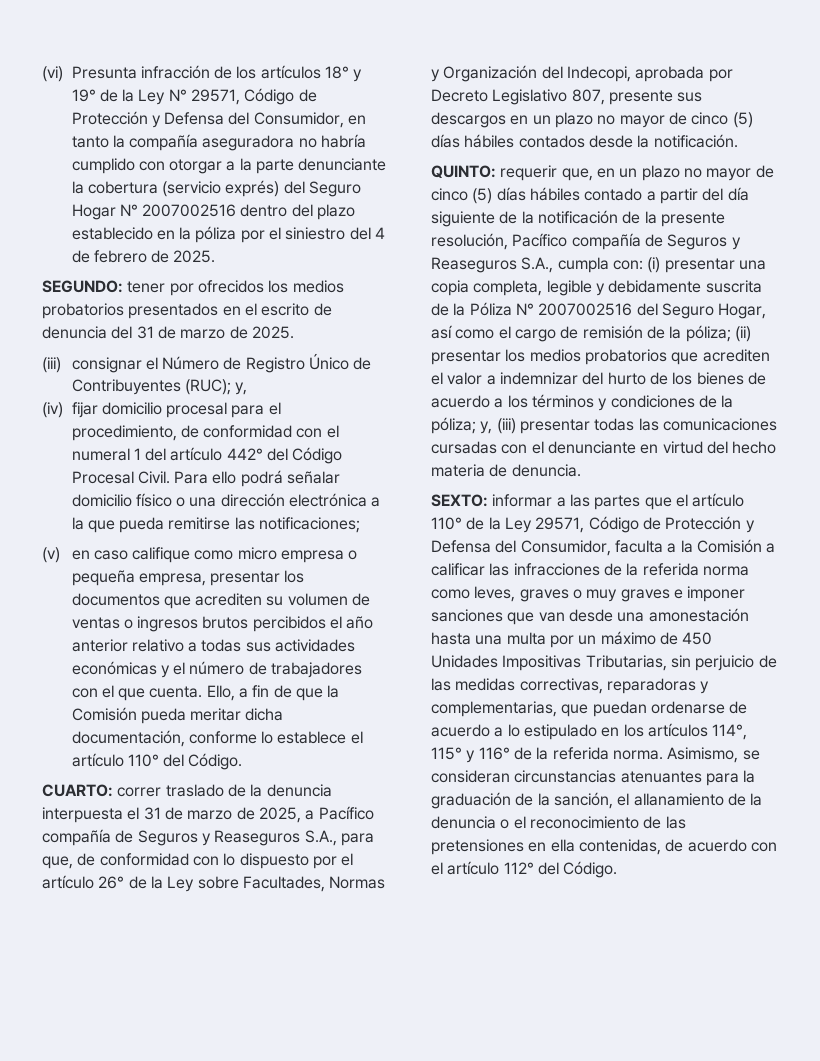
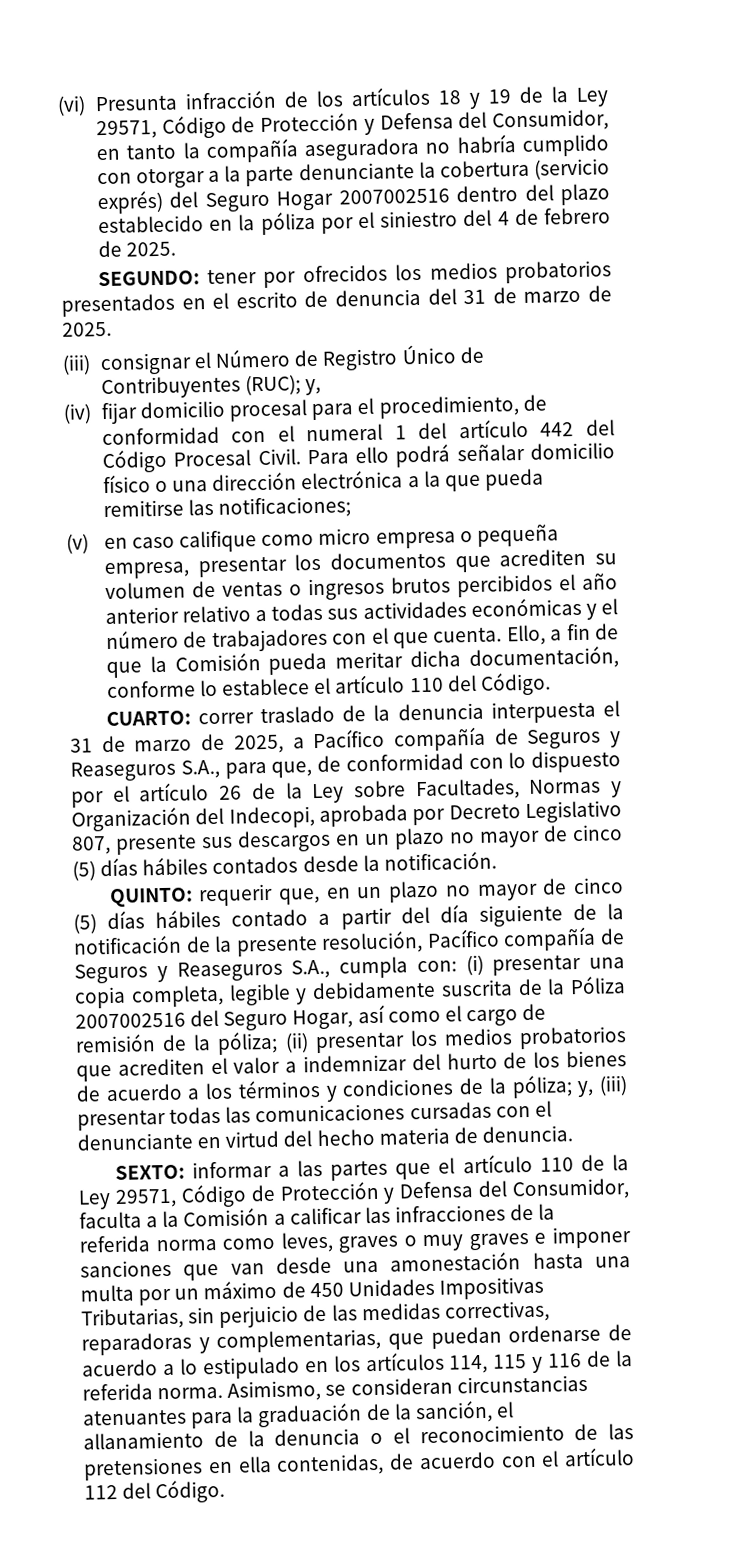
- (vi) Presunta infracción de los artículos 18° y 19° de la Ley N° 29571, Código de Protección y Defensa del Consumidor, en tanto la compañía aseguradora no habría cumplido con otorgar a la parte denunciante la cobertura (servicio exprés) del Seguro Hogar N° 2007002516 dentro del plazo establecido en la póliza por el siniestro del 4 de febrero de 2025.
+ (vi) Presunta infracción de los artículos 18 y 19 de la Ley 29571, Código de Protección y Defensa del Consumidor, en tanto la compañía aseguradora no habría cumplido con otorgar a la parte denunciante la cobertura (servicio exprés) del Seguro Hogar 2007002516 dentro del plazo establecido en la póliza por el siniestro del 4 de febrero de 2025.
- (iv) fijar domicilio procesal para el procedimiento, de conformidad con el numeral 1 del artículo 442° del Código Procesal Civil.
+ (iv) fijar domicilio procesal para el procedimiento, de conformidad con el numeral 1 del artículo 442 del Código Procesal Civil.
- Ello, a fin de que la Comisión pueda meritar dicha documentación, conforme lo establece el artículo 110° del Código.
+ Ello, a fin de que la Comisión pueda meritar dicha documentación, conforme lo establece el artículo 110 del Código.
- correr traslado de la denuncia interpuesta el 31 de marzo de 2025, a Pacífico compañía de Seguros y Reaseguros S.A., para que, de conformidad con lo dispuesto por el artículo 26° de la Ley sobre Facultades, Normas y Organización del Indecopi, aprobada por Decreto Legislativo 807, presente sus descargos en un plazo no mayor de cinco (5) días hábiles contados desde la notificación.
+ correr traslado de la denuncia interpuesta el 31 de marzo de 2025, a Pacífico compañía de Seguros y Reaseguros S.A., para que, de conformidad con lo dispuesto por el artículo 26 de la Ley sobre Facultades, Normas y Organización del Indecopi, aprobada por Decreto Legislativo 807, presente sus descargos en un plazo no mayor de cinco (5) días hábiles contados desde la notificación.
- (i) presentar una copia completa, legible y debidamente suscrita de la Póliza N° 2007002516 del Seguro Hogar, así como el cargo de remisión de la póliza;
+ (i) presentar una copia completa, legible y debidamente suscrita de la Póliza 2007002516 del Seguro Hogar, así como el cargo de remisión de la póliza;
- informar a las partes que el artículo 110° de la Ley 29571, Código de Protección y Defensa del Consumidor, faculta a la Comisión a calificar las infracciones de la referida norma como leves, graves o muy graves e imponer sanciones que van desde una amonestación hasta una multa por un máximo de 450 Unidades Impositivas Tributarias, sin perjuicio de las medidas correctivas, reparadoras y complementarias, que puedan ordenarse de acuerdo a lo estipulado en los artículos 114°, 115° y 116° de la referida norma.
+ informar a las partes que el artículo 110 de la Ley 29571, Código de Protección y Defensa del Consumidor, faculta a la Comisión a calificar las infracciones de la referida norma como leves, graves o muy graves e imponer sanciones que van desde una amonestación hasta una multa por un máximo de 450 Unidades Impositivas Tributarias, sin perjuicio de las medidas correctivas, reparadoras y complementarias, que puedan ordenarse de acuerdo a lo estipulado en los artículos 114, 115 y 116 de la referida norma.
- Asimismo, se consideran circunstancias atenuantes para la graduación de la sanción, el allanamiento de la denuncia o el reconocimiento de las pretensiones en ella contenidas, de acuerdo con el artículo 112° del Código.
+ Asimismo, se consideran circunstancias atenuantes para la graduación de la sanción, el allanamiento de la denuncia o el reconocimiento de las pretensiones en ella contenidas, de acuerdo con el artículo 112 del Código.

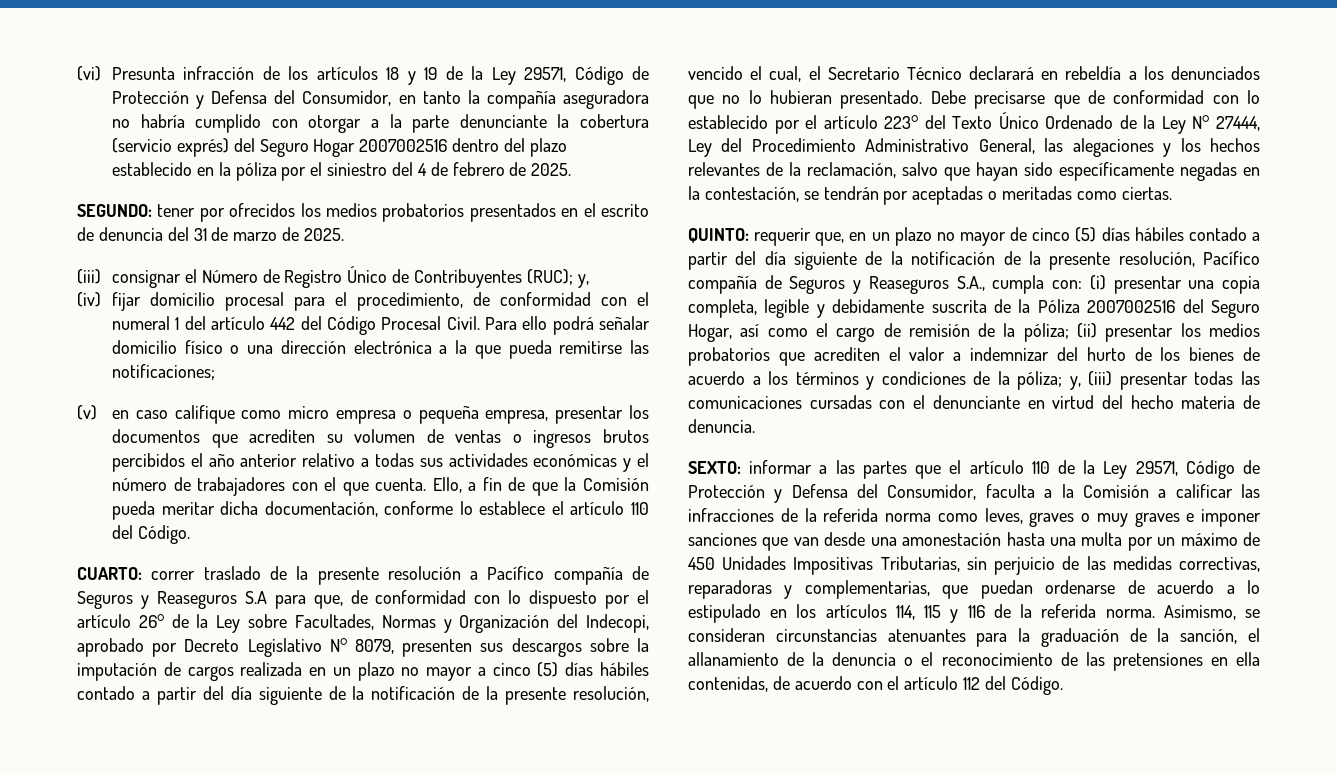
- CUARTO: correr traslado de la denuncia interpuesta el 31 de marzo de 2025, a Pacífico compañía de Seguros y Reaseguros S.A., para que, de conformidad con lo dispuesto por el artículo 26 de la Ley sobre Facultades, Normas y Organización del Indecopi, aprobada por Decreto Legislativo 807, presente sus descargos en un plazo no mayor de cinco (5) días hábiles contados desde la notificación.
+ CUARTO: correr traslado de la presente resolución a Pacífico compañía de Seguros y Reaseguros S.A para que, de conformidad con lo dispuesto por el artículo 26° de la Ley sobre Facultades, Normas y Organización del Indecopi, aprobado por Decreto Legislativo N° 8079, presenten sus descargos sobre la imputación de cargos realizada en un plazo no mayor a cinco (5) días hábiles contado a partir del día siguiente de la notificación de la presente resolución, vencido el cual, el Secretario Técnico declarará en rebeldía a los denunciados que no lo hubieran presentado. Debe precisarse que de conformidad con lo establecido por el artículo 223° del Texto Único Ordenado de la Ley N° 27444, Ley del Procedimiento Administrativo General, las alegaciones y los hechos relevantes de la reclamación, salvo que hayan sido específicamente negadas en la contestación, se tendrán por aceptadas o meritadas como ciertas.

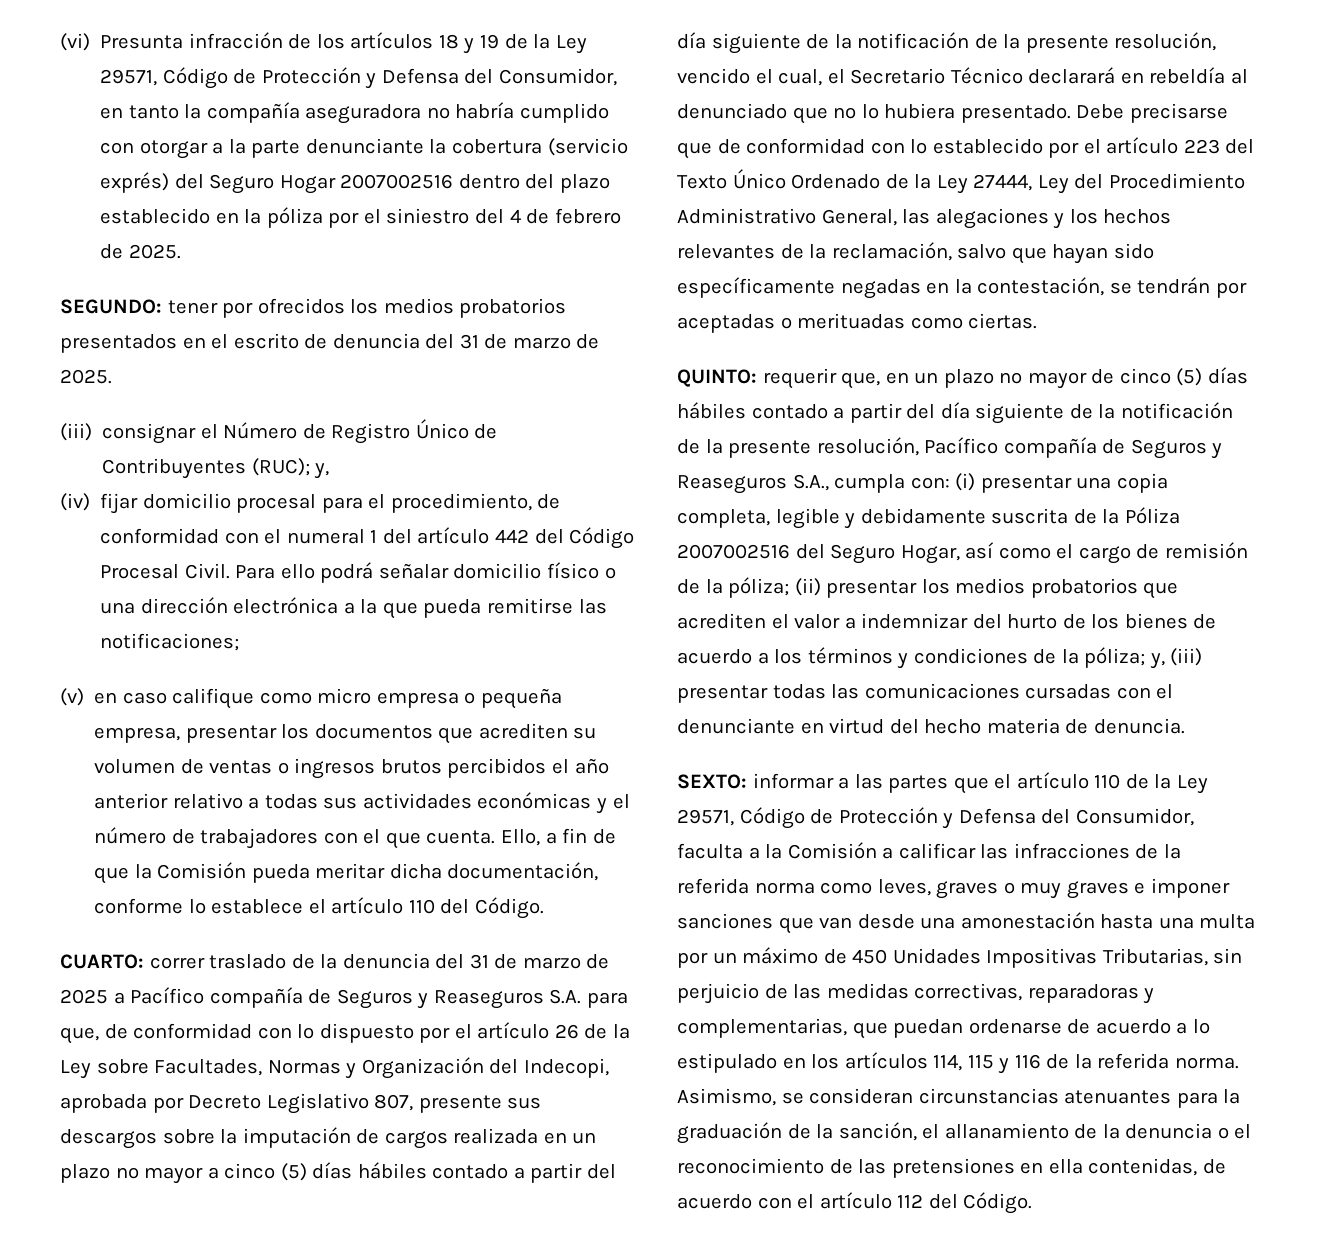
- correr traslado de la presente resolución a Pacífico compañía de Seguros y Reaseguros S.A para que, de conformidad con lo dispuesto por el artículo 26° de la Ley sobre Facultades, Normas y Organización del Indecopi, aprobado por Decreto Legislativo N° 8079, presenten sus descargos sobre la imputación de cargos realizada en un plazo no mayor a cinco (5) días hábiles contado a partir del día siguiente de la notificación de la presente resolución, vencido el cual, el Secretario Técnico declarará en rebeldía a los denunciados que no lo hubieran presentado.
+ correr traslado de la denuncia del 31 de marzo de 2025 a Pacífico compañía de Seguros y Reaseguros S.A. para que, de conformidad con lo dispuesto por el artículo 26 de la Ley sobre Facultades, Normas y Organización del Indecopi, aprobada por Decreto Legislativo 807, presente sus descargos sobre la imputación de cargos realizada en un plazo no mayor a cinco (5) días hábiles contado a partir del día siguiente de la notificación de la presente resolución, vencido el cual, el Secretario Técnico declarará en rebeldía al denunciado que no lo hubiera presentado.
- Debe precisarse que de conformidad con lo establecido por el artículo 223° del Texto Único Ordenado de la Ley N° 27444, Ley del Procedimiento Administrativo General, las alegaciones y los hechos relevantes de la reclamación, salvo que hayan sido específicamente negadas en la contestación, se tendrán por aceptadas o meritadas como ciertas.
+ Debe precisarse que de conformidad con lo establecido por el artículo 223 del Texto Único Ordenado de la Ley 27444, Ley del Procedimiento Administrativo General, las alegaciones y los hechos relevantes de la reclamación, salvo que hayan sido específicamente negadas en la contestación, se tendrán por aceptadas o merituadas como ciertas.

